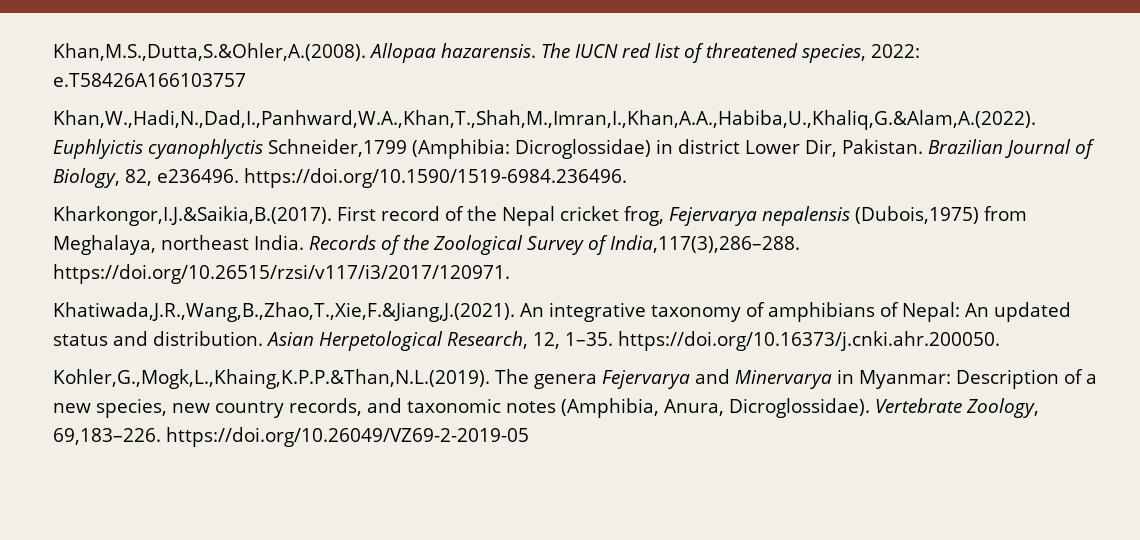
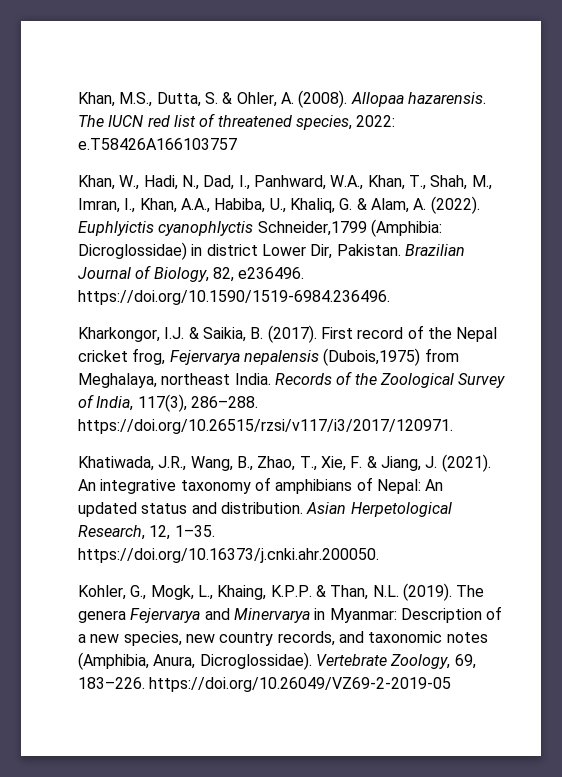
- Khan,M.S.,Dutta,S.&Ohler,A.(2008). Allopaa hazarensis.
+ Khan, M.S., Dutta, S. & Ohler, A. (2008). Allopaa hazarensis.
- Khan,W.,Hadi,N.,Dad,I.,Panhward,W.A.,Khan,T.,Shah,M.,Imran,I.,Khan,A.A.,Habiba,U.,Khaliq,G.&Alam,A.(2022). Euphlyictis cyanophlyctis Schneider,1799 (Amphibia: Dicroglossidae) in district Lower Dir, Pakistan.
+ Khan, W., Hadi, N., Dad, I., Panhward, W.A., Khan, T., Shah, M., Imran, I., Khan, A.A., Habiba, U., Khaliq, G. & Alam, A. (2022). Euphlyictis cyanophlyctis Schneider,1799 (Amphibia: Dicroglossidae) in district Lower Dir, Pakistan.
- Kharkongor,I.J.&Saikia,B.(2017). First record of the Nepal cricket frog, Fejervarya nepalensis (Dubois,1975) from Meghalaya, northeast India.
+ Kharkongor, I.J. & Saikia, B. (2017). First record of the Nepal cricket frog, Fejervarya nepalensis (Dubois,1975) from Meghalaya, northeast India.
- Records of the Zoological Survey of India,117(3),286–288. https://doi.org/10.26515/rzsi/v117/i3/2017/120971.
- Khatiwada,J.R.,Wang,B.,Zhao,T.,Xie,F.&Jiang,J.(2021). An integrative taxonomy of amphibians of Nepal: An updated status and distribution.
+ Records of the Zoological Survey of India, 117(3), 286–288. https://doi.org/10.26515/rzsi/v117/i3/2017/120971.
+ Khatiwada, J.R., Wang, B., Zhao, T., Xie, F. & Jiang, J. (2021). An integrative taxonomy of amphibians of Nepal: An updated status and distribution.
- Kohler,G.,Mogk,L.,Khaing,K.P.P.&Than,N.L.(2019). The genera Fejervarya and Minervarya in Myanmar: Description of a new species, new country records, and taxonomic notes (Amphibia, Anura, Dicroglossidae).
+ Kohler, G., Mogk, L., Khaing, K.P.P. & Than, N.L. (2019). The genera Fejervarya and Minervarya in Myanmar: Description of a new species, new country records, and taxonomic notes (Amphibia, Anura, Dicroglossidae).
- Vertebrate Zoology, 69,183–226. https://doi.org/10.26049/VZ69-2-2019-05
+ Vertebrate Zoology, 69, 183–226. https://doi.org/10.26049/VZ69-2-2019-05

